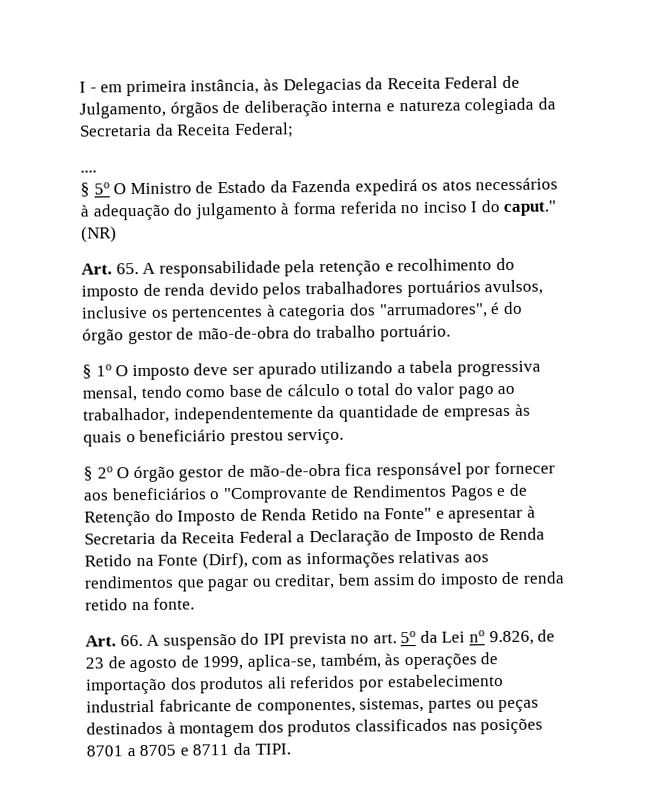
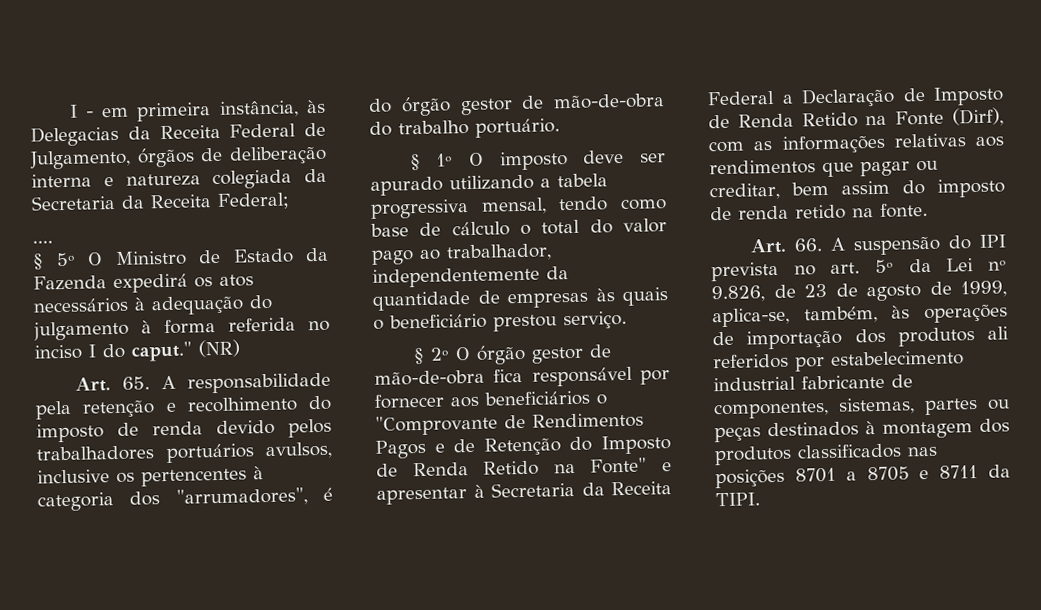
- § 5o O Ministro de Estado da Fazenda expedirá os atos necessários à adequação do julgamento à forma referida no inciso I do caput."
+ § 5º O Ministro de Estado da Fazenda expedirá os atos necessários à adequação do julgamento à forma referida no inciso I do caput."
- § 1o O imposto deve ser apurado utilizando a tabela progressiva mensal, tendo como base de cálculo o total do valor pago ao trabalhador, independentemente da quantidade de empresas às quais o beneficiário prestou serviço.
+ § 1º O imposto deve ser apurado utilizando a tabela progressiva mensal, tendo como base de cálculo o total do valor pago ao trabalhador, independentemente da quantidade de empresas às quais o beneficiário prestou serviço.
- § 2o O órgão gestor de mão-de-obra fica responsável por fornecer aos beneficiários o "Comprovante de Rendimentos Pagos e de Retenção do Imposto de Renda Retido na Fonte" e apresentar à Secretaria da Receita Federal a Declaração de Imposto de Renda Retido na Fonte (Dirf), com as informações relativas aos rendimentos que pagar ou creditar, bem assim do imposto de renda retido na fonte.
+ § 2º O órgão gestor de mão-de-obra fica responsável por fornecer aos beneficiários o "Comprovante de Rendimentos Pagos e de Retenção do Imposto de Renda Retido na Fonte" e apresentar à Secretaria da Receita Federal a Declaração de Imposto de Renda Retido na Fonte (Dirf), com as informações relativas aos rendimentos que pagar ou creditar, bem assim do imposto de renda retido na fonte.
- Art. 66. A suspensão do IPI prevista no art. 5o da Lei no 9.826, de 23 de agosto de 1999, aplica-se, também, às operações de importação dos produtos ali referidos por estabelecimento industrial fabricante de componentes, sistemas, partes ou peças destinados à montagem dos produtos classificados nas posições 8701 a 8705 e 8711 da TIPI.
+ Art. 66. A suspensão do IPI prevista no art. 5º da Lei nº 9.826, de 23 de agosto de 1999, aplica-se, também, às operações de importação dos produtos ali referidos por estabelecimento industrial fabricante de componentes, sistemas, partes ou peças destinados à montagem dos produtos classificados nas posições 8701 a 8705 e 8711 da TIPI.

